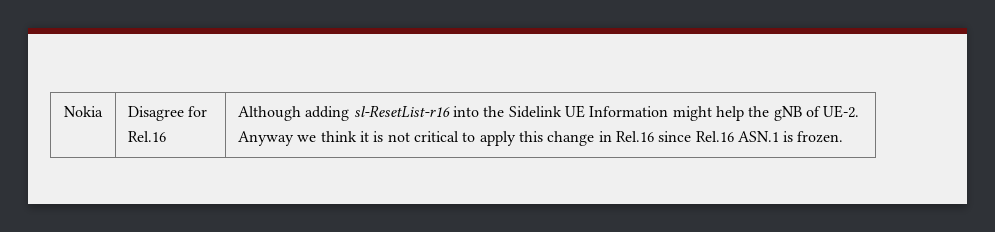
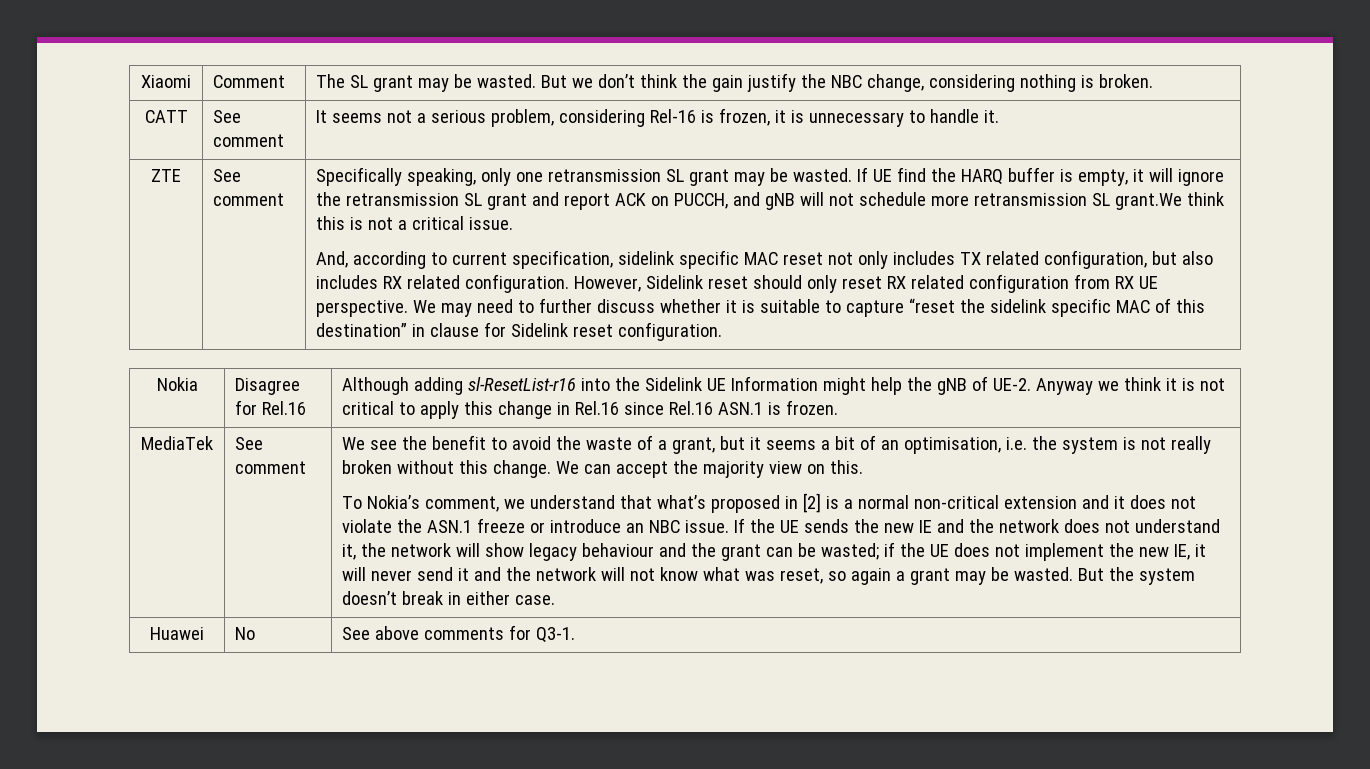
+ Xiaomi | Comment | The SL grant may be wasted. But we don’t think the gain justify the NBC change, considering nothing is broken.
+ CATT | See comment | It seems not a serious problem, considering Rel-16 is frozen, it is unnecessary to handle it.
+ ZTE | See comment | Specifically speaking, only one retransmission SL grant may be wasted. If UE find the HARQ buffer is empty, it will ignore the retransmission SL grant and report ACK on PUCCH, and gNB will not schedule more retransmission SL grant.We think this is not a critical issue.
+ And, according to current specification, sidelink specific MAC reset not only includes TX related configuration, but also includes RX related configuration. However, Sidelink reset should only reset RX related configuration from RX UE perspective. We may need to further discuss whether it is suitable to capture “reset the sidelink specific MAC of this destination” in clause for Sidelink reset configuration.
+ MediaTek | See comment | We see the benefit to avoid the waste of a grant, but it seems a bit of an optimisation, i.e. the system is not really broken without this change. We can accept the majority view on this.
+ To Nokia’s comment, we understand that what’s proposed in [2] is a normal non-critical extension and it does not violate the ASN.1 freeze or introduce an NBC issue. If the UE sends the new IE and the network does not understand it, the network will show legacy behaviour and the grant can be wasted; if the UE does not implement the new IE, it will never send it and the network will not know what was reset, so again a grant may be wasted. But the system doesn’t break in either case.
+ Huawei | No | See above comments for Q3-1.

